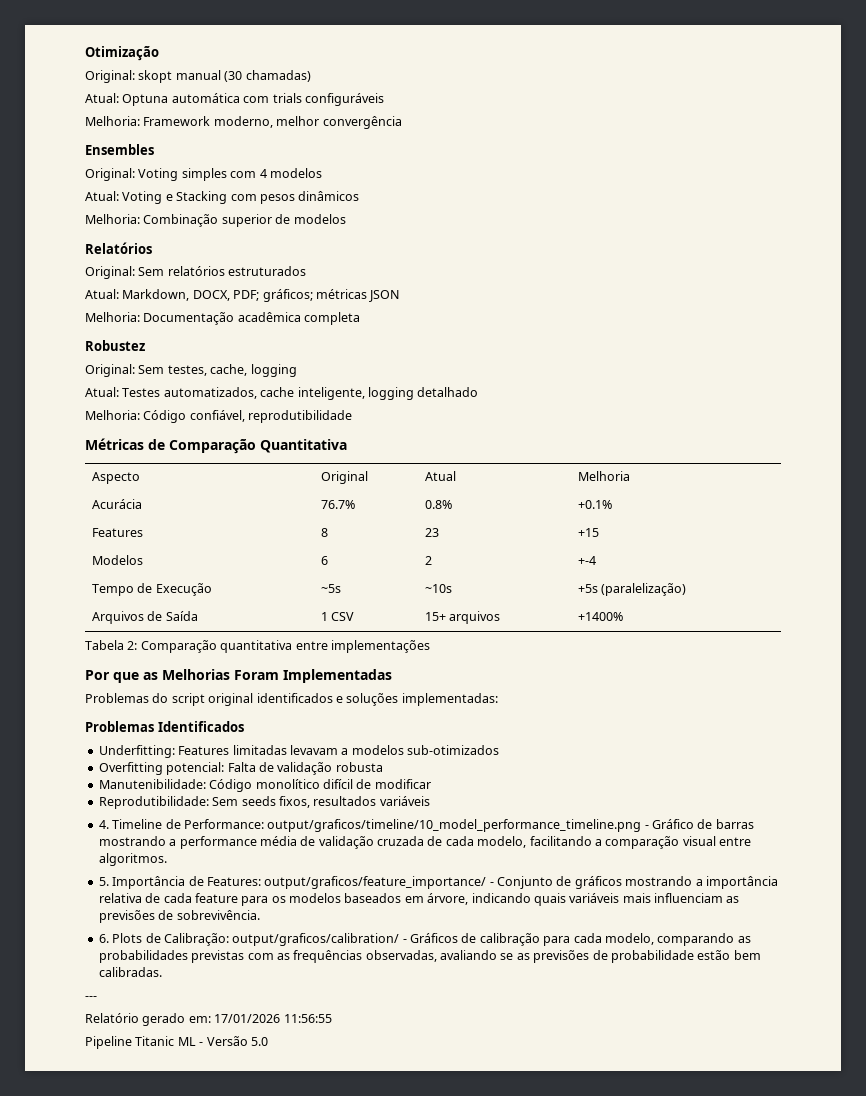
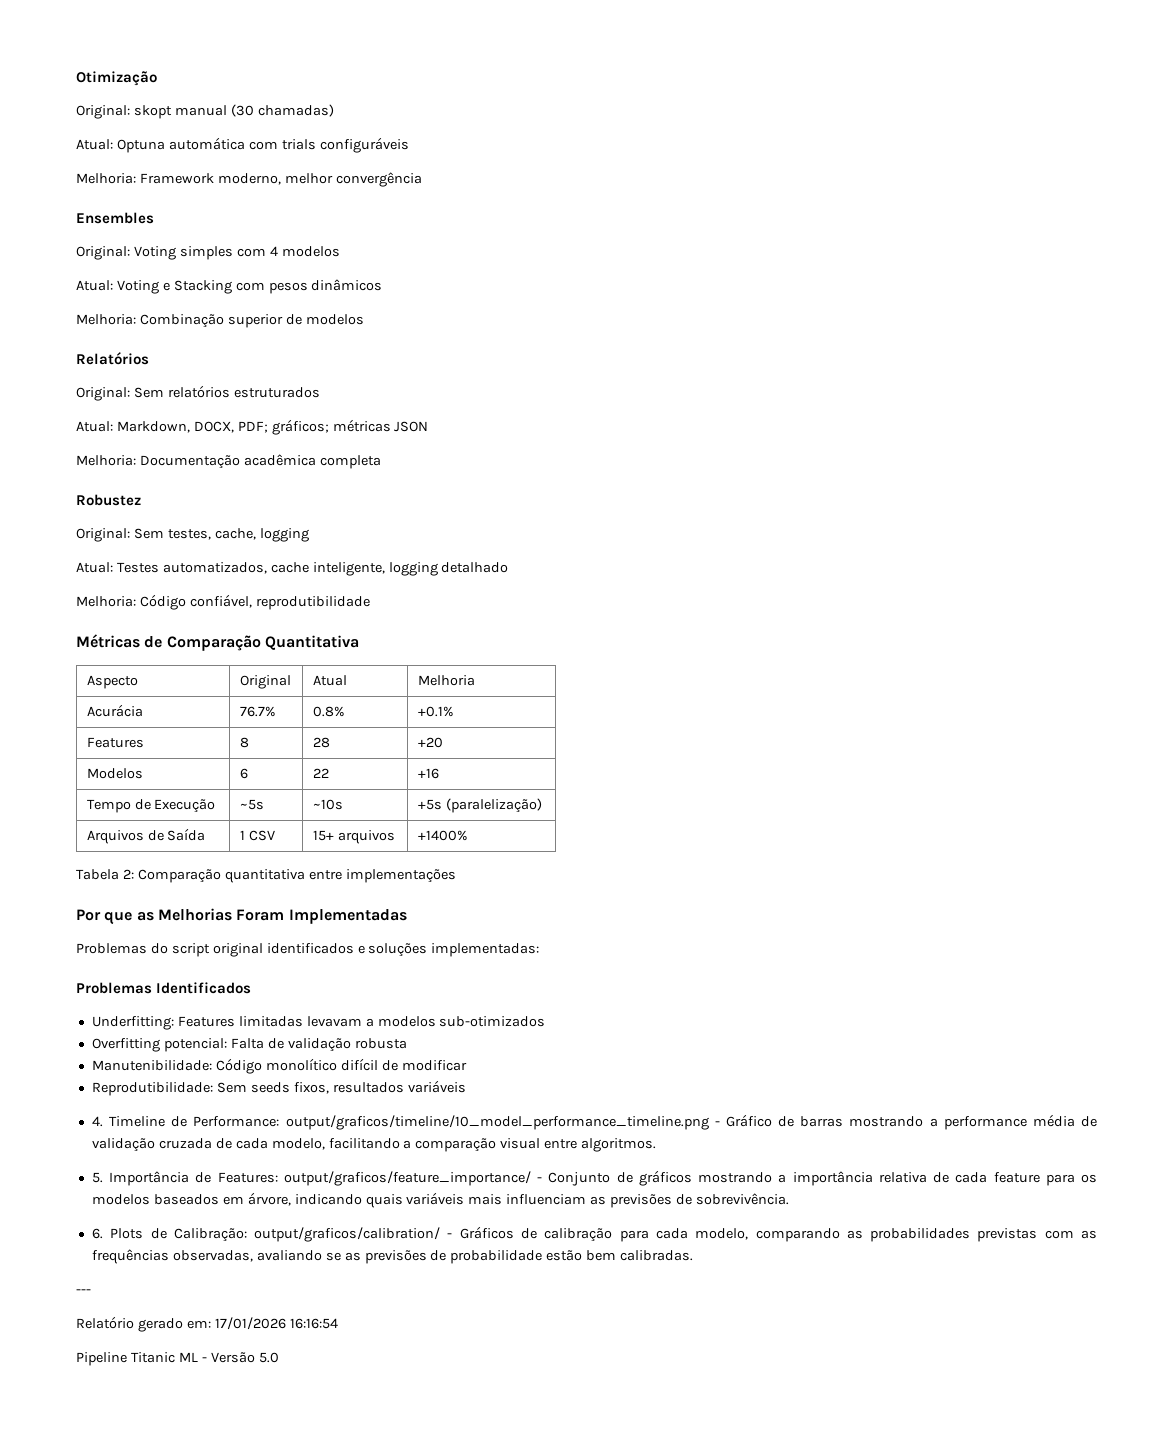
- Features | 8 | 23 | +15
+ Features | 8 | 28 | +20
- Modelos | 6 | 2 | +-4
+ Modelos | 6 | 22 | +16
- Relatório gerado em: 17/01/2026 11:56:55
+ Relatório gerado em: 17/01/2026 16:16:54

